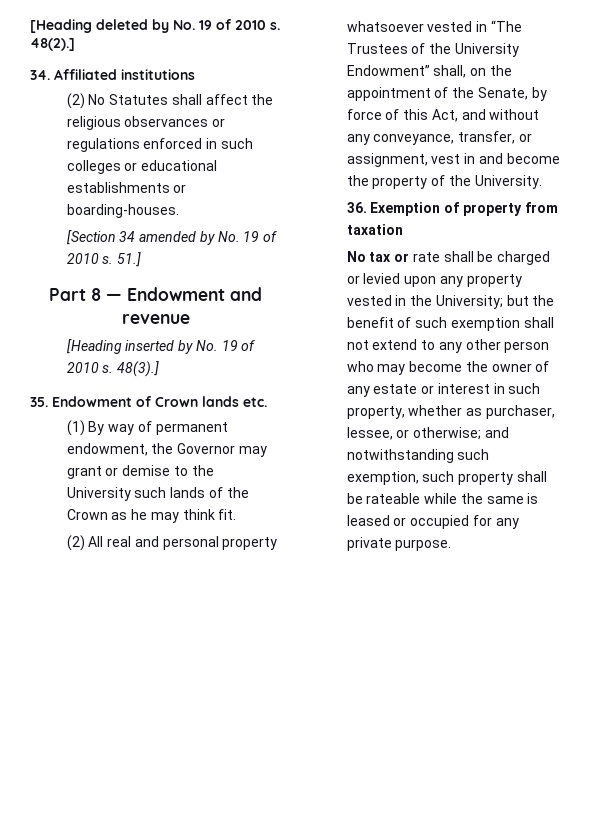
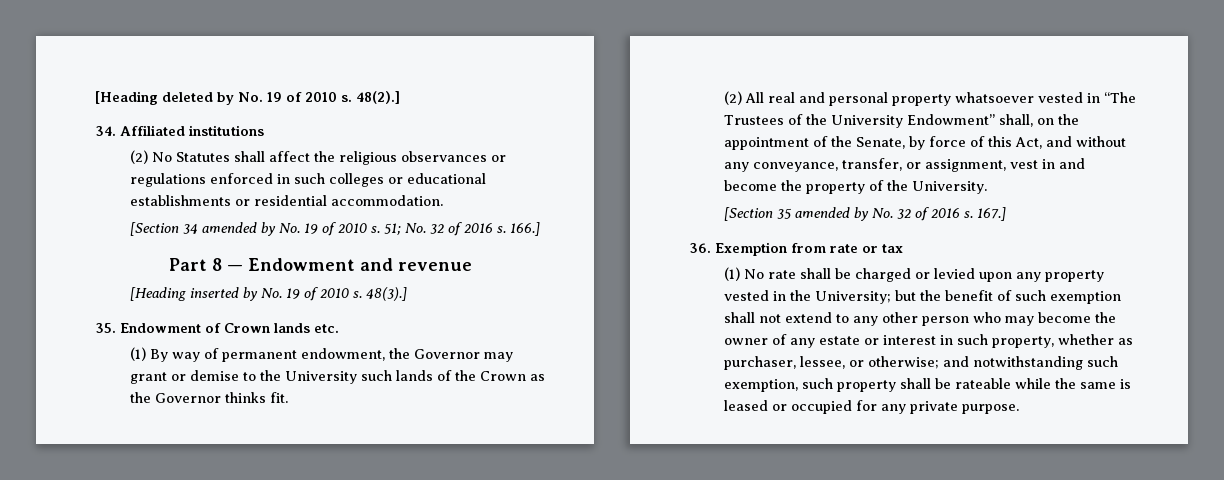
- (2) No Statutes shall affect the religious observances or regulations enforced in such colleges or educational establishments or boarding-houses.
+ (2) No Statutes shall affect the religious observances or regulations enforced in such colleges or educational establishments or residential accommodation.
- 51.]
+ 51; No. 32 of 2016 s. 166.]
- (1) By way of permanent endowment, the Governor may grant or demise to the University such lands of the Crown as he may think fit.
+ (1) By way of permanent endowment, the Governor may grant or demise to the University such lands of the Crown as the Governor thinks fit.
- 36. Exemption of property from taxation
- No tax or rate shall be charged or levied upon any property vested in the University;
+ [Section 35 amended by No. 32 of 2016 s. 167.]
+ 36. Exemption from rate or tax
+ (1) No rate shall be charged or levied upon any property vested in the University;

